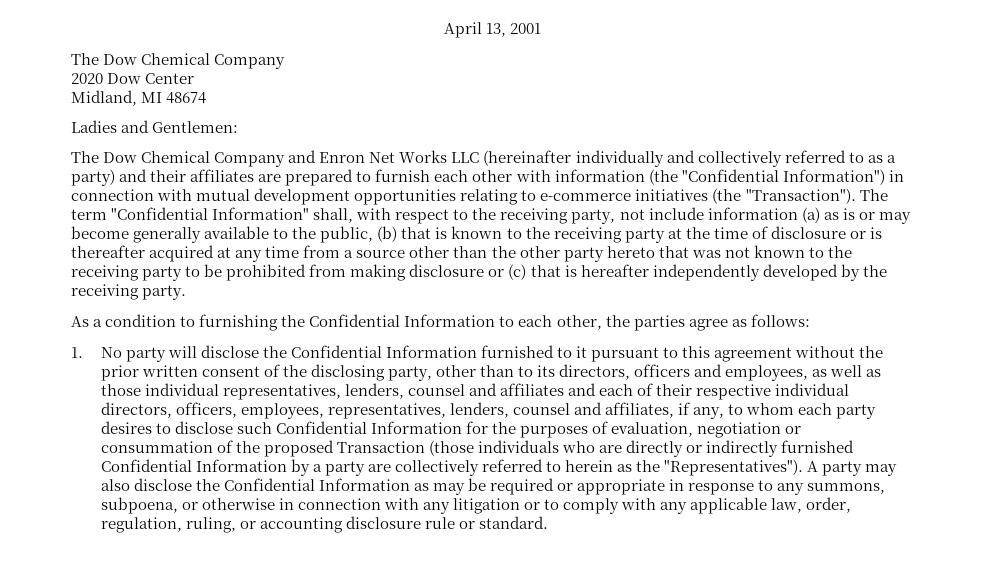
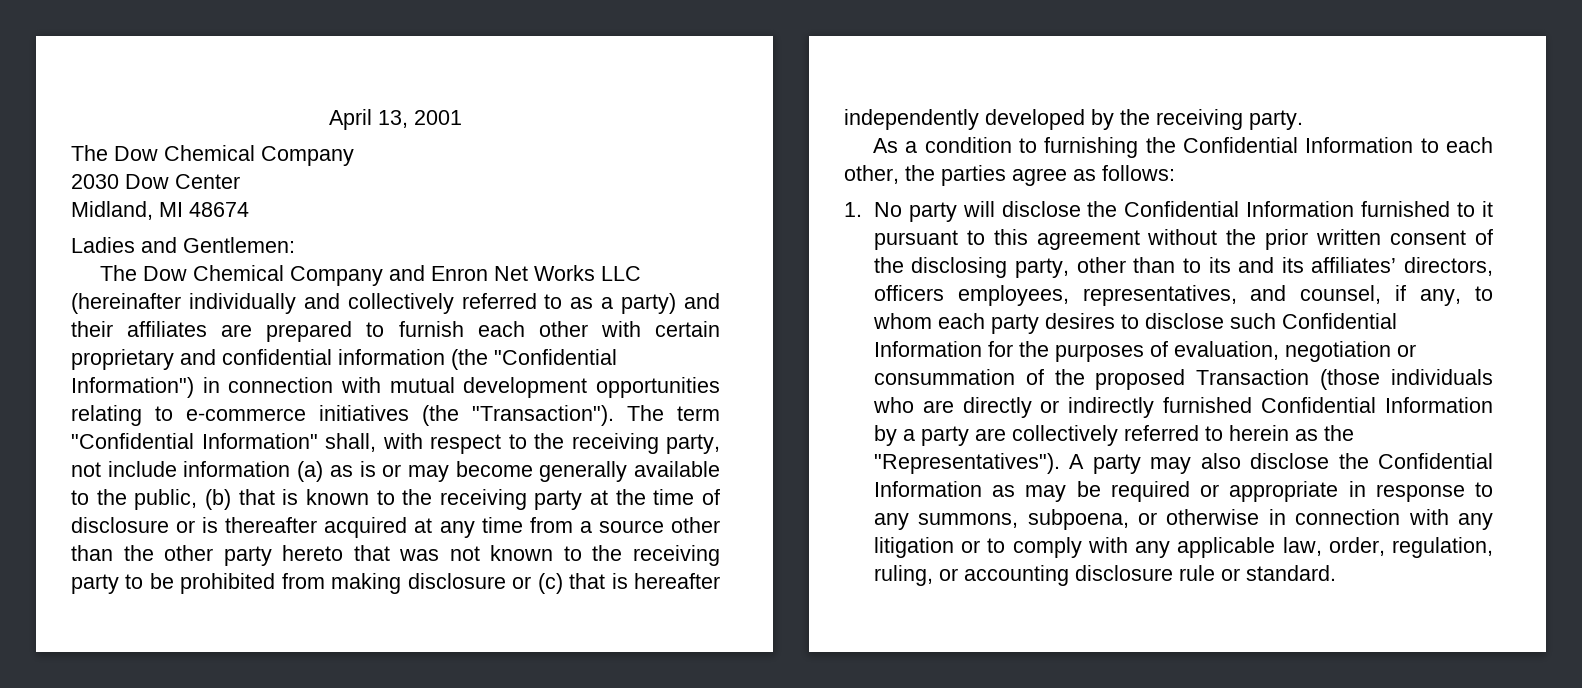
- 2020 Dow Center
+ 2030 Dow Center
- The Dow Chemical Company and Enron Net Works LLC (hereinafter individually and collectively referred to as a party) and their affiliates are prepared to furnish each other with information (the "Confidential Information") in connection with mutual development opportunities relating to e-commerce initiatives (the "Transaction").
+ The Dow Chemical Company and Enron Net Works LLC (hereinafter individually and collectively referred to as a party) and their affiliates are prepared to furnish each other with certain proprietary and confidential information (the "Confidential Information") in connection with mutual development opportunities relating to e-commerce initiatives (the "Transaction").
- 1. No party will disclose the Confidential Information furnished to it pursuant to this agreement without the prior written consent of the disclosing party, other than to its directors, officers and employees, as well as those individual representatives, lenders, counsel and affiliates and each of their respective individual directors, officers, employees, representatives, lenders, counsel and affiliates, if any, to whom each party desires to disclose such Confidential Information for the purposes of evaluation, negotiation or consummation of the proposed Transaction (those individuals who are directly or indirectly furnished Confidential Information by a party are collectively referred to herein as the "Representatives").
+ 1. No party will disclose the Confidential Information furnished to it pursuant to this agreement without the prior written consent of the disclosing party, other than to its and its affiliates’ directors, officers employees, representatives, and counsel, if any, to whom each party desires to disclose such Confidential Information for the purposes of evaluation, negotiation or consummation of the proposed Transaction (those individuals who are directly or indirectly furnished Confidential Information by a party are collectively referred to herein as the "Representatives").

